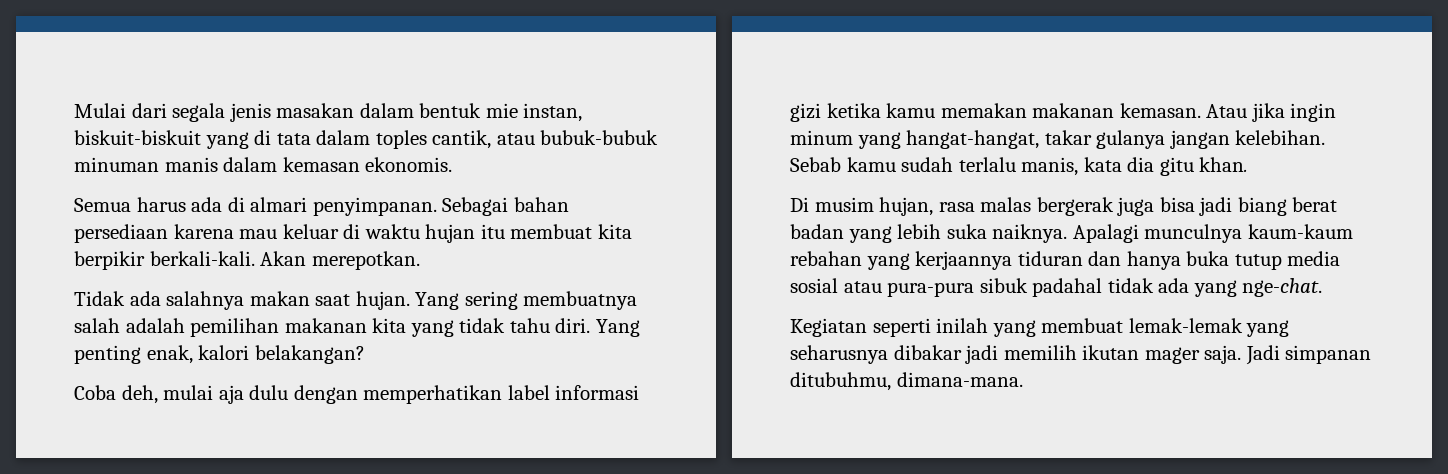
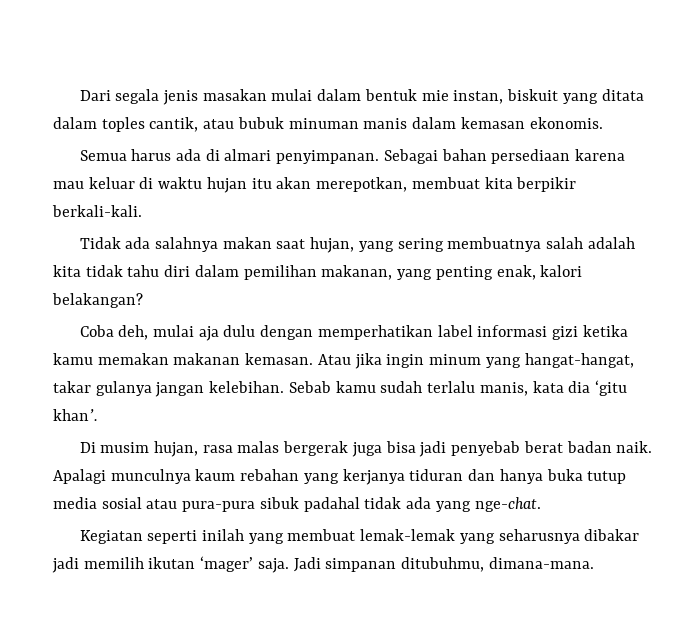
- Mulai dari segala jenis masakan dalam bentuk mie instan, biskuit-biskuit yang di tata dalam toples cantik, atau bubuk-bubuk minuman manis dalam kemasan ekonomis.
+ Dari segala jenis masakan mulai dalam bentuk mie instan, biskuit yang ditata dalam toples cantik, atau bubuk minuman manis dalam kemasan ekonomis.
- Sebagai bahan persediaan karena mau keluar di waktu hujan itu membuat kita berpikir berkali-kali. Akan merepotkan.
+ Sebagai bahan persediaan karena mau keluar di waktu hujan itu akan merepotkan, membuat kita berpikir berkali-kali.
- Tidak ada salahnya makan saat hujan. Yang sering membuatnya salah adalah pemilihan makanan kita yang tidak tahu diri. Yang penting enak, kalori belakangan?
+ Tidak ada salahnya makan saat hujan, yang sering membuatnya salah adalah kita tidak tahu diri dalam pemilihan makanan, yang penting enak, kalori belakangan?
- Sebab kamu sudah terlalu manis, kata dia gitu khan.
+ Sebab kamu sudah terlalu manis, kata dia ‘gitu khan’.
- Di musim hujan, rasa malas bergerak juga bisa jadi biang berat badan yang lebih suka naiknya.
+ Di musim hujan, rasa malas bergerak juga bisa jadi penyebab berat badan naik.
- Apalagi munculnya kaum-kaum rebahan yang kerjaannya tiduran dan hanya buka tutup media sosial atau pura-pura sibuk padahal tidak ada yang nge-chat.
+ Apalagi munculnya kaum rebahan yang kerjanya tiduran dan hanya buka tutup media sosial atau pura-pura sibuk padahal tidak ada yang nge-chat.
- Kegiatan seperti inilah yang membuat lemak-lemak yang seharusnya dibakar jadi memilih ikutan mager saja.
+ Kegiatan seperti inilah yang membuat lemak-lemak yang seharusnya dibakar jadi memilih ikutan ‘mager’ saja.

